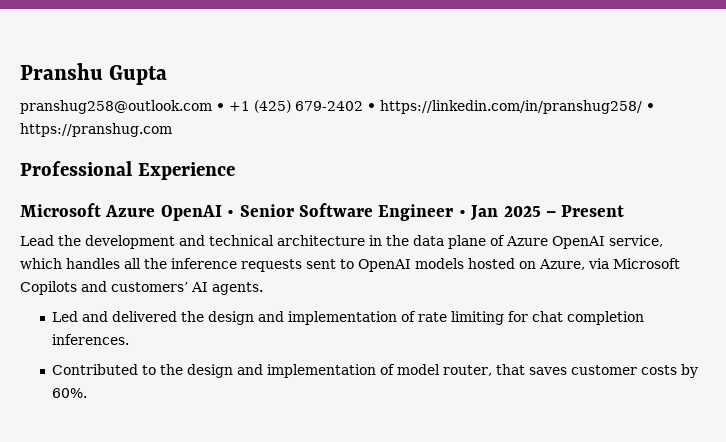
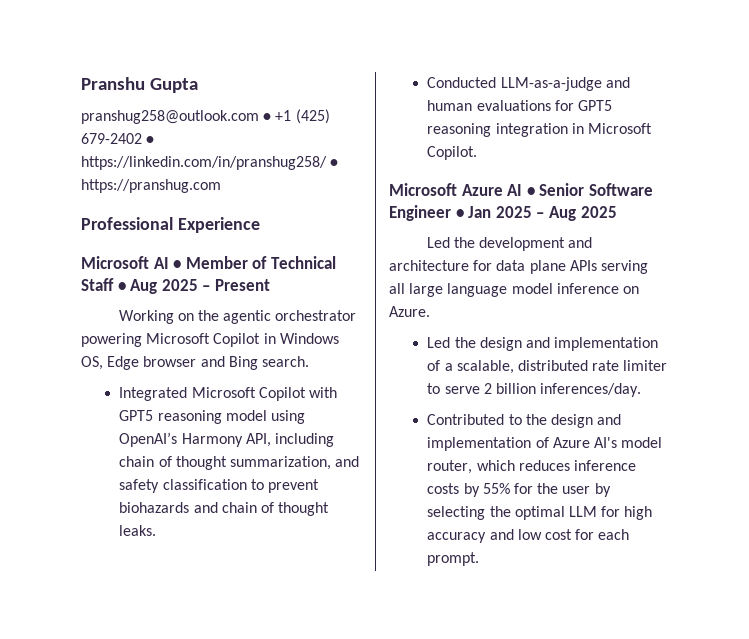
+ Microsoft AI • Member of Technical Staff • Aug 2025 – Present
+ Working on the agentic orchestrator powering Microsoft Copilot in Windows OS, Edge browser and Bing search.
+ Integrated Microsoft Copilot with GPT5 reasoning model using OpenAI’s Harmony API, including chain of thought summarization, and safety classification to prevent biohazards and chain of thought leaks.
+ Conducted LLM-as-a-judge and human evaluations for GPT5 reasoning integration in Microsoft Copilot.
- Microsoft Azure OpenAI • Senior Software Engineer • Jan 2025 – Present
- Lead the development and technical architecture in the data plane of Azure OpenAI service, which handles all the inference requests sent to OpenAI models hosted on Azure, via Microsoft Copilots and customers’ AI agents.
- Led and delivered the design and implementation of rate limiting for chat completion inferences.
+ Microsoft Azure AI • Senior Software Engineer • Jan 2025 – Aug 2025
+ Led the development and architecture for data plane APIs serving all large language model inference on Azure.
+ Led the design and implementation of a scalable, distributed rate limiter to serve 2 billion inferences/day.
- Contributed to the design and implementation of model router, that saves customer costs by 60%.
+ Contributed to the design and implementation of Azure AI's model router, which reduces inference costs by 55% for the user by selecting the optimal LLM for high accuracy and low cost for each prompt.

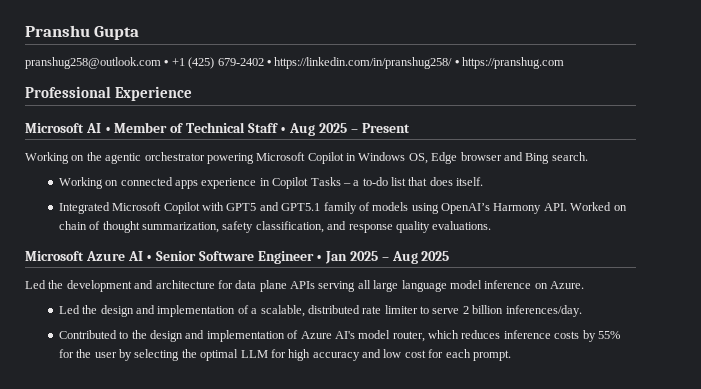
+ Working on connected apps experience in Copilot Tasks – a to-do list that does itself.
- Integrated Microsoft Copilot with GPT5 reasoning model using OpenAI’s Harmony API, including chain of thought summarization, and safety classification to prevent biohazards and chain of thought leaks.
- Conducted LLM-as-a-judge and human evaluations for GPT5 reasoning integration in Microsoft Copilot.
+ Integrated Microsoft Copilot with GPT5 and GPT5.1 family of models using OpenAI’s Harmony API. Worked on chain of thought summarization, safety classification, and response quality evaluations.

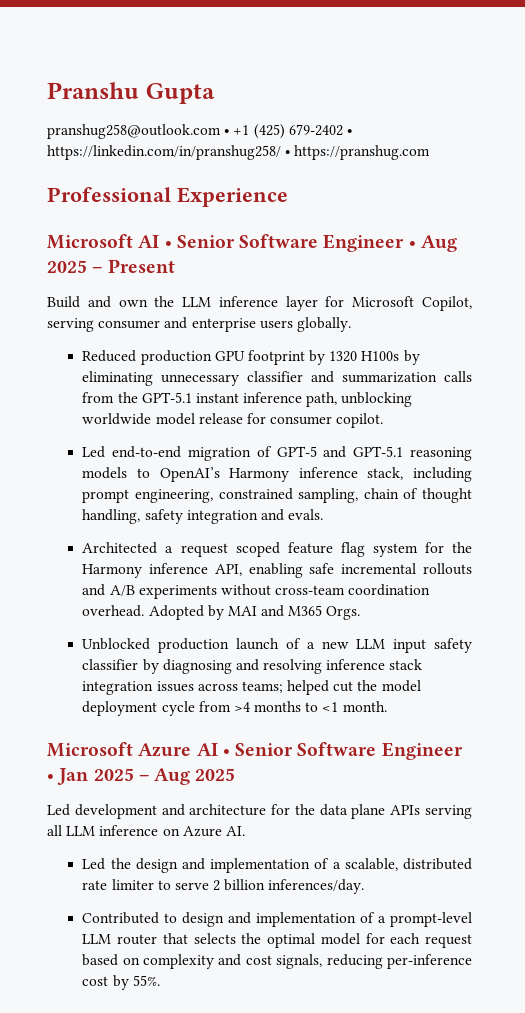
- Microsoft AI • Member of Technical Staff • Aug 2025 – Present
+ Microsoft AI • Senior Software Engineer • Aug 2025 – Present
- Working on the agentic orchestrator powering Microsoft Copilot in Windows OS, Edge browser and Bing search.
- Working on connected apps experience in Copilot Tasks – a to-do list that does itself.
- Integrated Microsoft Copilot with GPT5 and GPT5.1 family of models using OpenAI’s Harmony API. Worked on chain of thought summarization, safety classification, and response quality evaluations.
+ Build and own the LLM inference layer for Microsoft Copilot, serving consumer and enterprise users globally.
+ Reduced production GPU footprint by 1320 H100s by eliminating unnecessary classifier and summarization calls from the GPT-5.1 instant inference path, unblocking worldwide model release for consumer copilot.
+ Led end-to-end migration of GPT-5 and GPT-5.1 reasoning models to OpenAI’s Harmony inference stack, including prompt engineering, constrained sampling, chain of thought handling, safety integration and evals.
+ Architected a request scoped feature flag system for the Harmony inference API, enabling safe incremental rollouts and A/B experiments without cross-team coordination overhead. Adopted by MAI and M365 Orgs.
+ Unblocked production launch of a new LLM input safety classifier by diagnosing and resolving inference stack integration issues across teams; helped cut the model deployment cycle from >4 months to <1 month.
- Led the development and architecture for data plane APIs serving all large language model inference on Azure.
+ Led development and architecture for the data plane APIs serving all LLM inference on Azure AI.
- Contributed to the design and implementation of Azure AI's model router, which reduces inference costs by 55% for the user by selecting the optimal LLM for high accuracy and low cost for each prompt.
+ Contributed to design and implementation of a prompt-level LLM router that selects the optimal model for each request based on complexity and cost signals, reducing per-inference cost by 55%.

